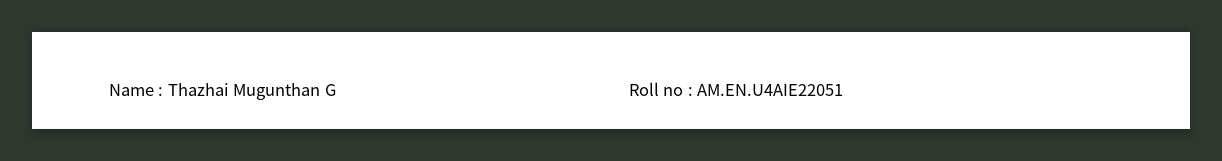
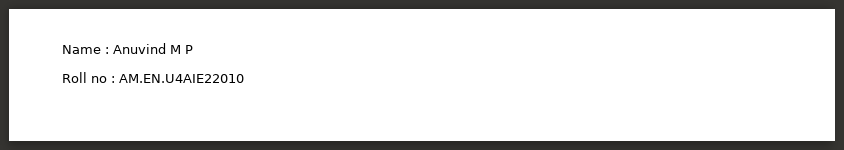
- Name : Thazhai Mugunthan G
+ Name : Anuvind M P
- Roll no : AM.EN.U4AIE22051
+ Roll no : AM.EN.U4AIE22010

